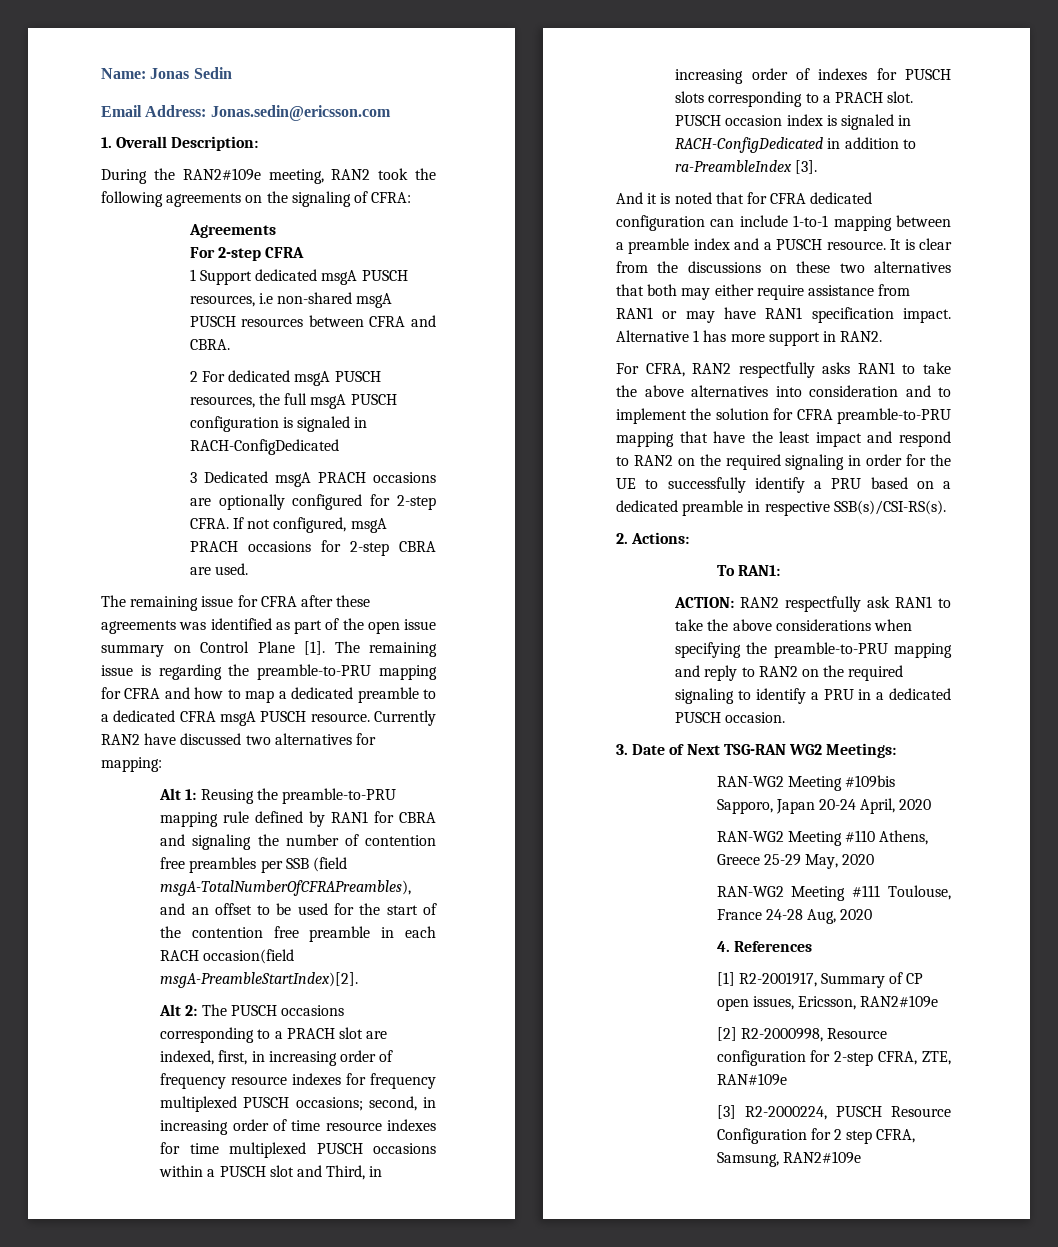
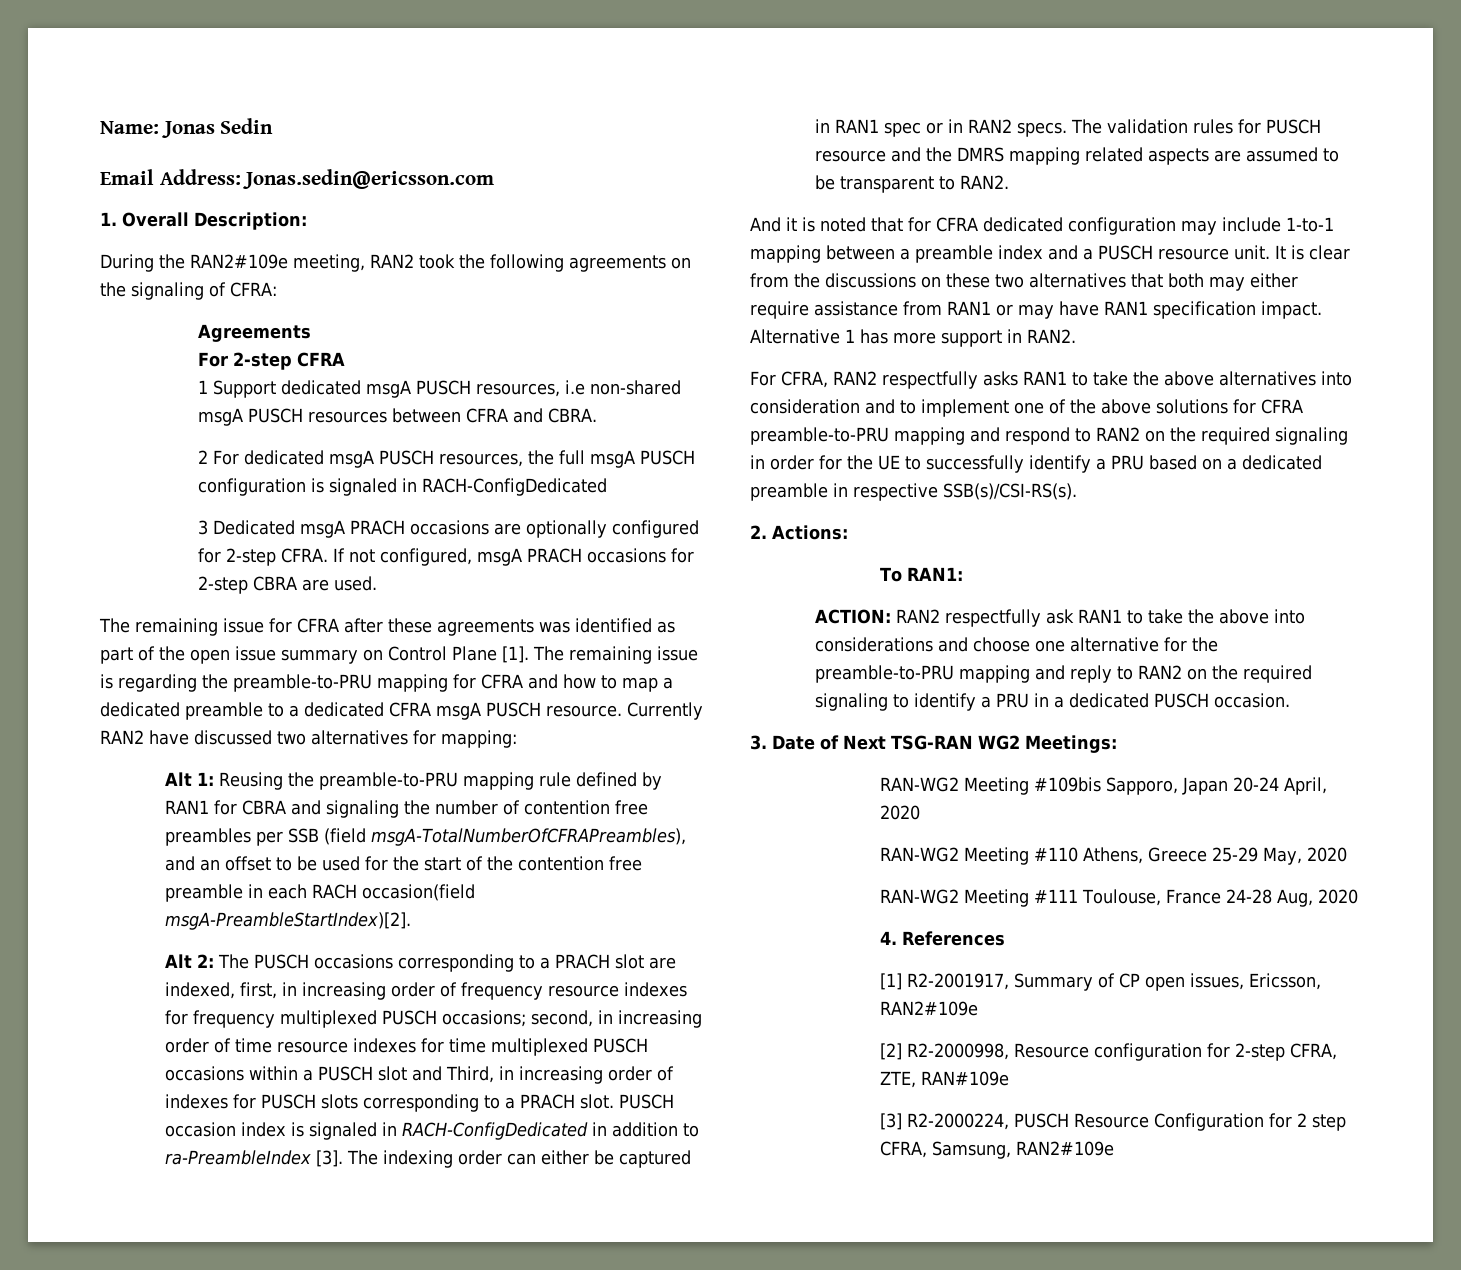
+ The indexing order can either be captured in RAN1 spec or in RAN2 specs. The validation rules for PUSCH resource and the DMRS mapping related aspects are assumed to be transparent to RAN2.
- And it is noted that for CFRA dedicated configuration can include 1-to-1 mapping between a preamble index and a PUSCH resource.
+ And it is noted that for CFRA dedicated configuration may include 1-to-1 mapping between a preamble index and a PUSCH resource unit.
- For CFRA, RAN2 respectfully asks RAN1 to take the above alternatives into consideration and to implement the solution for CFRA preamble-to-PRU mapping that have the least impact and respond to RAN2 on the required signaling in order for the UE to successfully identify a PRU based on a dedicated preamble in respective SSB(s)/CSI-RS(s).
+ For CFRA, RAN2 respectfully asks RAN1 to take the above alternatives into consideration and to implement one of the above solutions for CFRA preamble-to-PRU mapping and respond to RAN2 on the required signaling in order for the UE to successfully identify a PRU based on a dedicated preamble in respective SSB(s)/CSI-RS(s).
- ACTION: RAN2 respectfully ask RAN1 to take the above considerations when specifying the preamble-to-PRU mapping and reply to RAN2 on the required signaling to identify a PRU in a dedicated PUSCH occasion.
+ ACTION: RAN2 respectfully ask RAN1 to take the above into considerations and choose one alternative for the preamble-to-PRU mapping and reply to RAN2 on the required signaling to identify a PRU in a dedicated PUSCH occasion.

